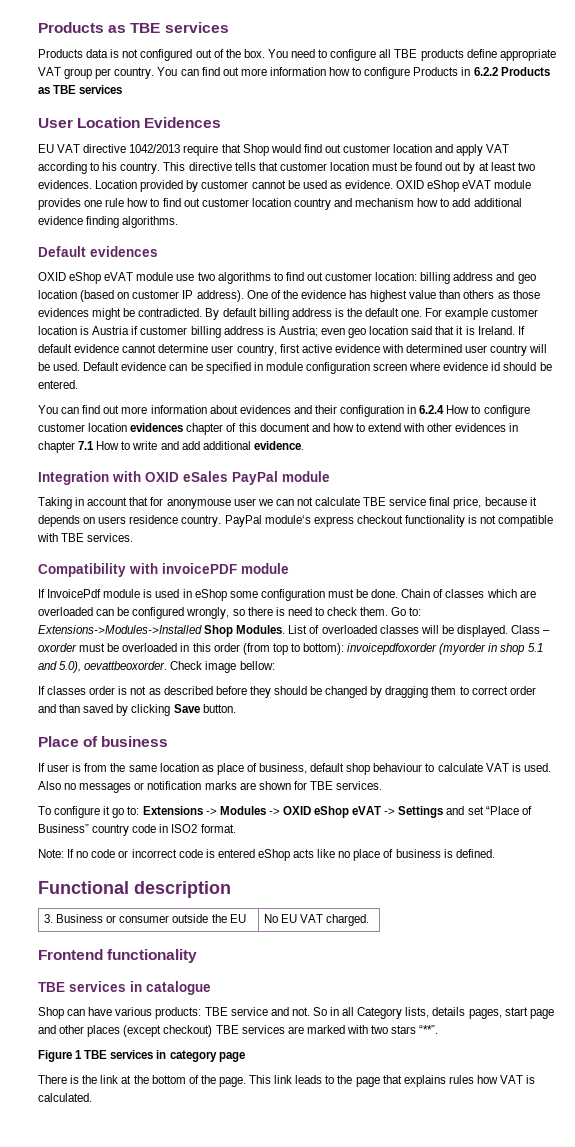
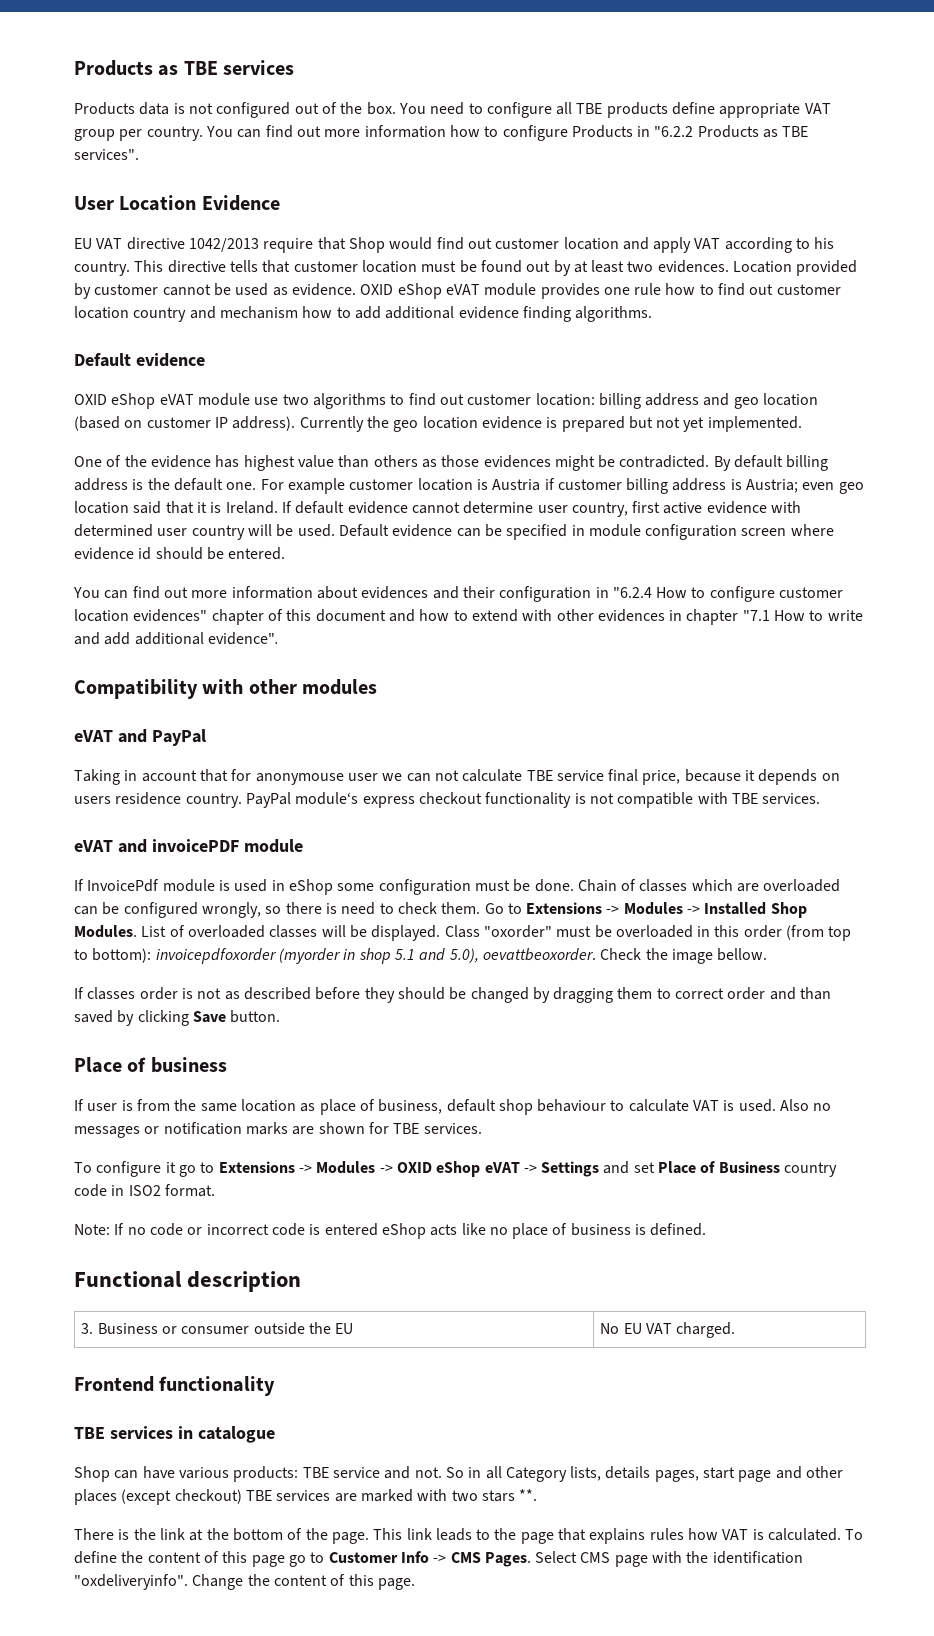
- You can find out more information how to configure Products in 6.2.2 Products as TBE services
+ You can find out more information how to configure Products in "6.2.2 Products as TBE services".
- User Location Evidences
+ User Location Evidence
  OXID eShop eVAT module provides one rule how to find out customer location country and mechanism how to add additional evidence finding algorithms.
- Default evidences
+ Default evidence
- OXID eShop eVAT module use two algorithms to find out customer location: billing address and geo location (based on customer IP address). One of the evidence has highest value than others as those evidences might be contradicted.
+ OXID eShop eVAT module use two algorithms to find out customer location: billing address and geo location (based on customer IP address). Currently the geo location evidence is prepared but not yet implemented.
+ One of the evidence has highest value than others as those evidences might be contradicted.
- You can find out more information about evidences and their configuration in 6.2.4 How to configure customer location evidences chapter of this document and how to extend with other evidences in chapter 7.1 How to write and add additional evidence.
- Integration with OXID eSales PayPal module
+ You can find out more information about evidences and their configuration in "6.2.4 How to configure customer location evidences" chapter of this document and how to extend with other evidences in chapter "7.1 How to write and add additional evidence".
+ Compatibility with other modules
+ eVAT and PayPal
- Compatibility with invoicePDF module
+ eVAT and invoicePDF module
- Go to: Extensions->Modules->Installed Shop Modules.
+ Go to Extensions -> Modules -> Installed Shop Modules.
- Class – oxorder must be overloaded in this order (from top to bottom): invoicepdfoxorder (myorder in shop 5.1 and 5.0), oevattbeoxorder.
+ Class "oxorder" must be overloaded in this order (from top to bottom): invoicepdfoxorder (myorder in shop 5.1 and 5.0), oevattbeoxorder.
- Check image bellow:
+ Check the image bellow.
- To configure it go to: Extensions -> Modules -> OXID eShop eVAT -> Settings and set “Place of Business” country code in ISO2 format.
+ To configure it go to Extensions -> Modules -> OXID eShop eVAT -> Settings and set Place of Business country code in ISO2 format.
- So in all Category lists, details pages, start page and other places (except checkout) TBE services are marked with two stars “**”.
- Figure 1 TBE services in category page
+ So in all Category lists, details pages, start page and other places (except checkout) TBE services are marked with two stars **.
+ To define the content of this page go to Customer Info -> CMS Pages. Select CMS page with the identification "oxdeliveryinfo". Change the content of this page.

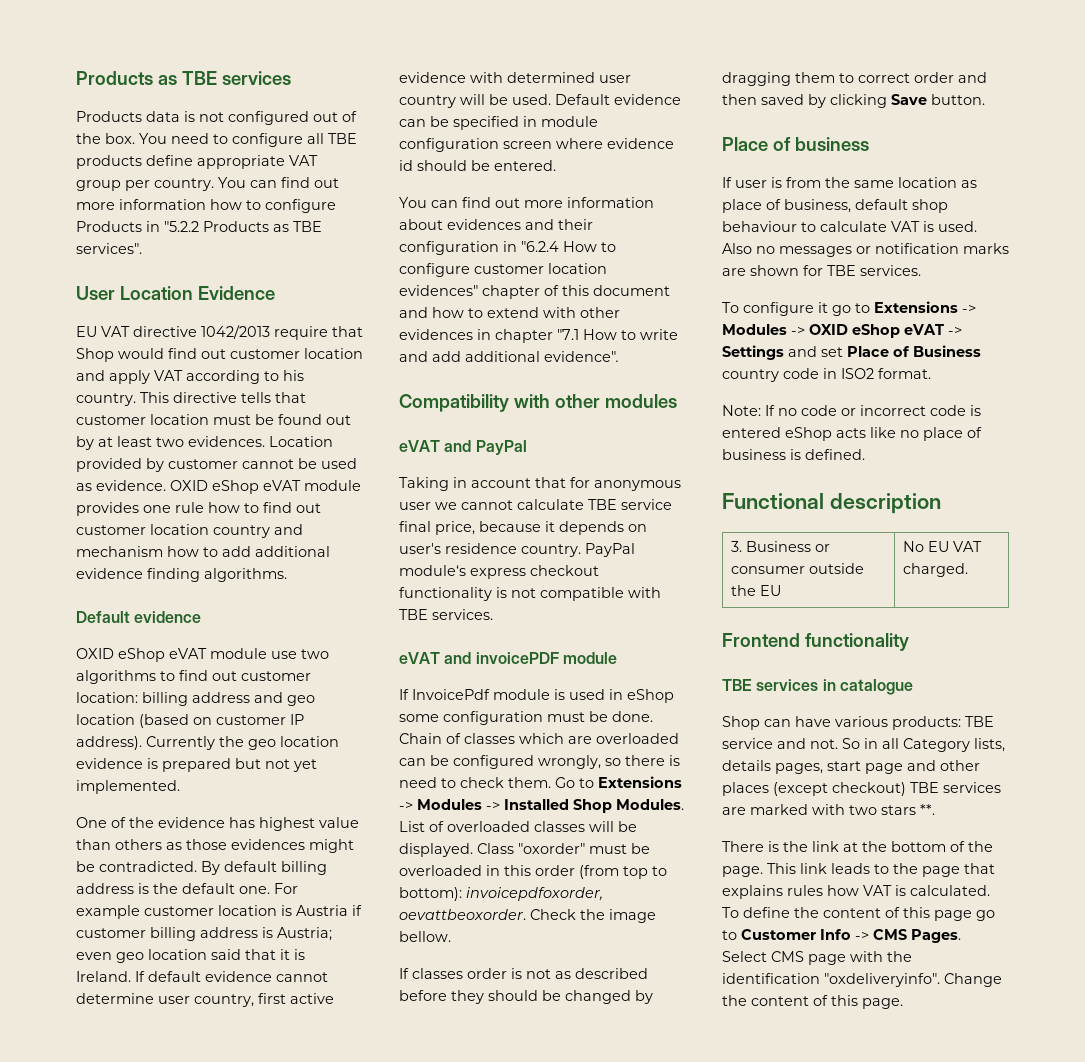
- You can find out more information how to configure Products in "6.2.2 Products as TBE services".
+ You can find out more information how to configure Products in "5.2.2 Products as TBE services".
- Taking in account that for anonymouse user we can not calculate TBE service final price, because it depends on users residence country.
+ Taking in account that for anonymous user we cannot calculate TBE service final price, because it depends on user's residence country.
- Class "oxorder" must be overloaded in this order (from top to bottom): invoicepdfoxorder (myorder in shop 5.1 and 5.0), oevattbeoxorder.
+ Class "oxorder" must be overloaded in this order (from top to bottom): invoicepdfoxorder, oevattbeoxorder.
- If classes order is not as described before they should be changed by dragging them to correct order and than saved by clicking Save button.
+ If classes order is not as described before they should be changed by dragging them to correct order and then saved by clicking Save button.

